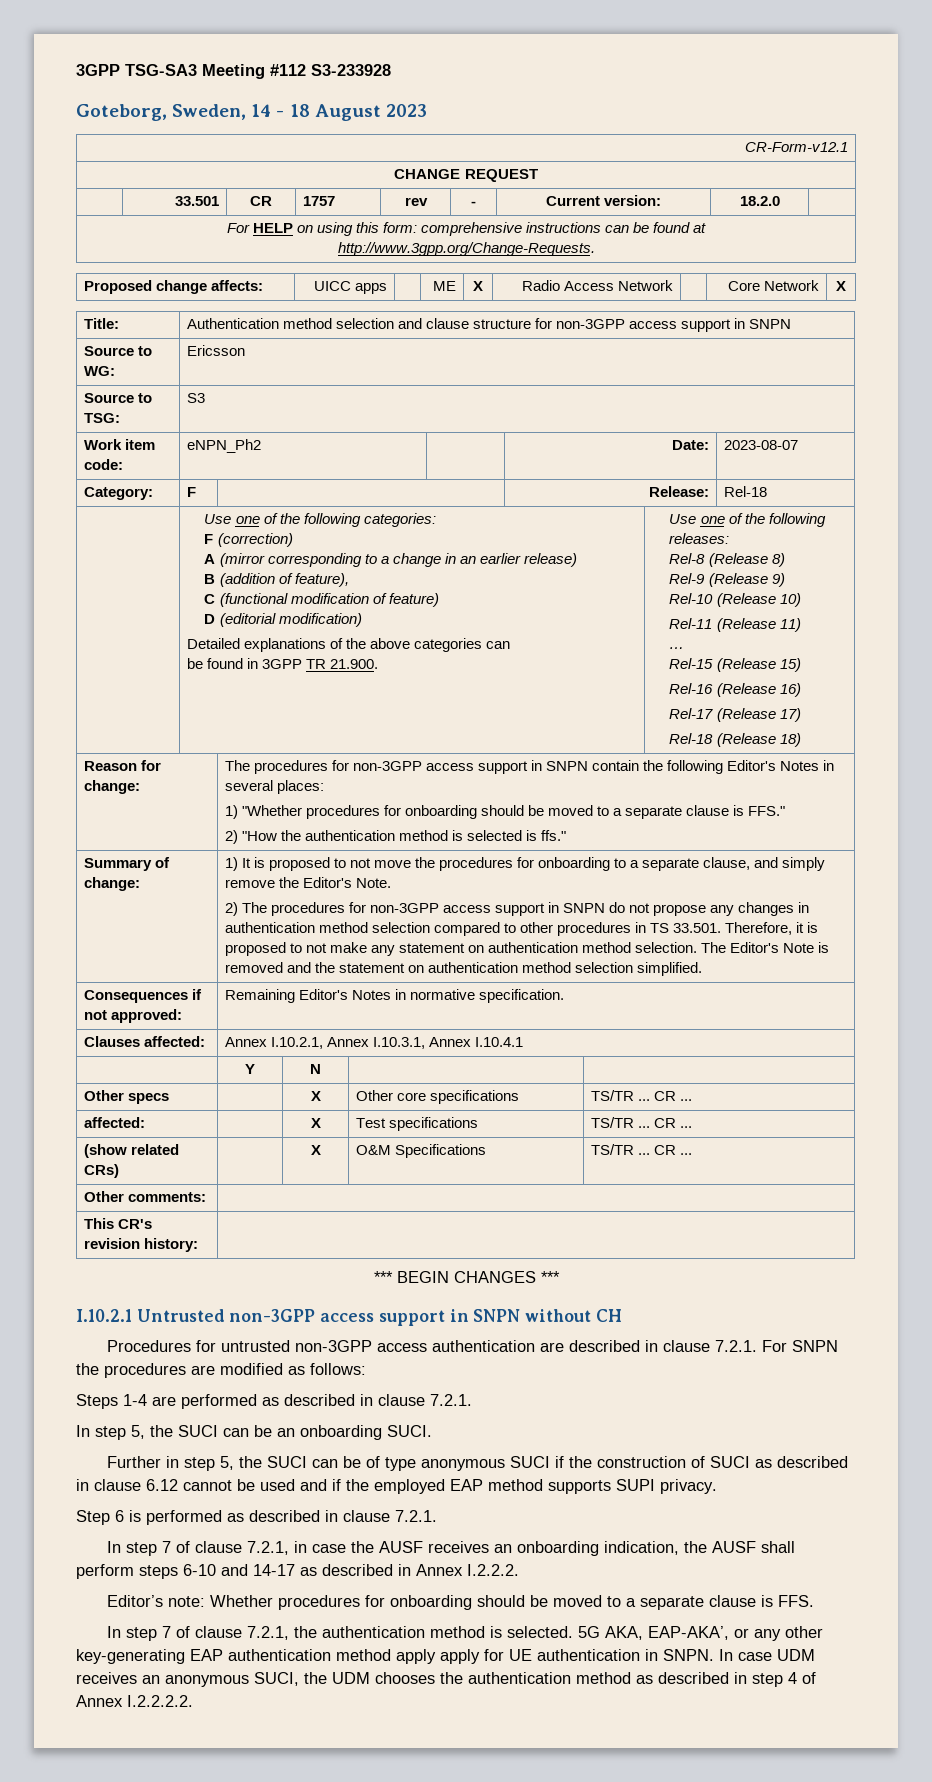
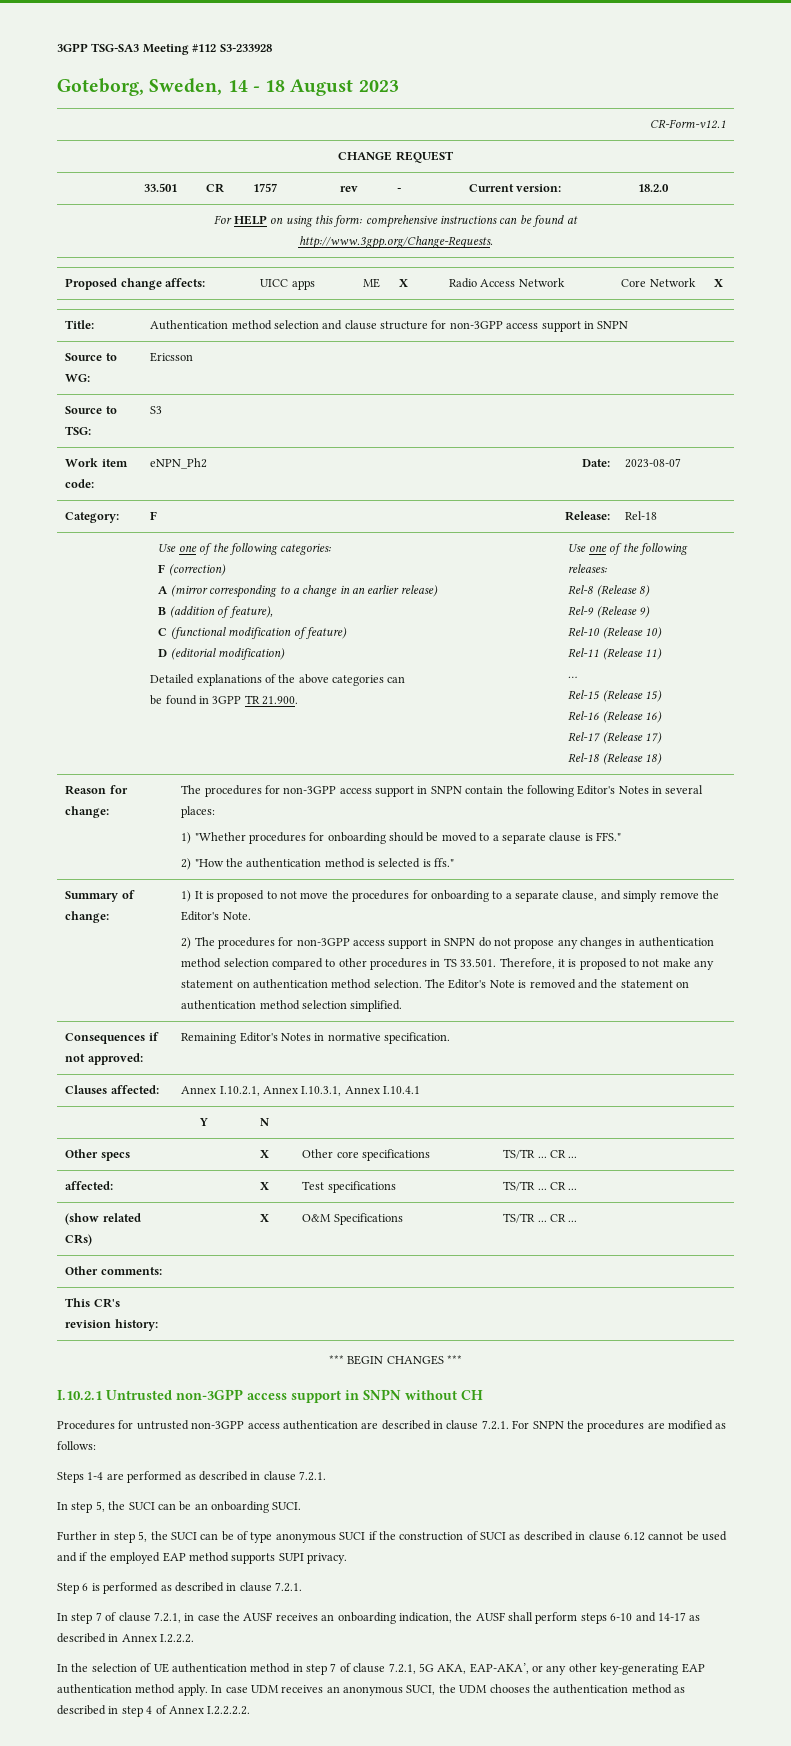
- Editor’s note: Whether procedures for onboarding should be moved to a separate clause is FFS.
- In step 7 of clause 7.2.1, the authentication method is selected. 5G AKA, EAP-AKA’, or any other key-generating EAP authentication method apply apply for UE authentication in SNPN.
+ In the selection of UE authentication method in step 7 of clause 7.2.1, 5G AKA, EAP-AKA’, or any other key-generating EAP authentication method apply.

